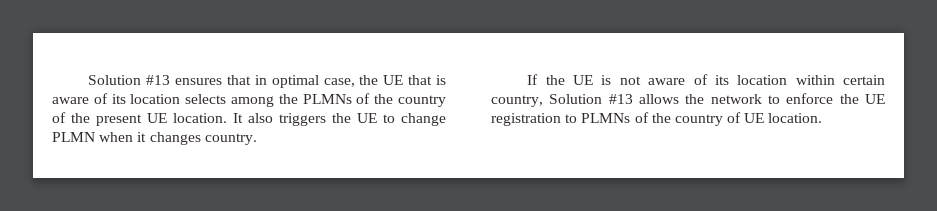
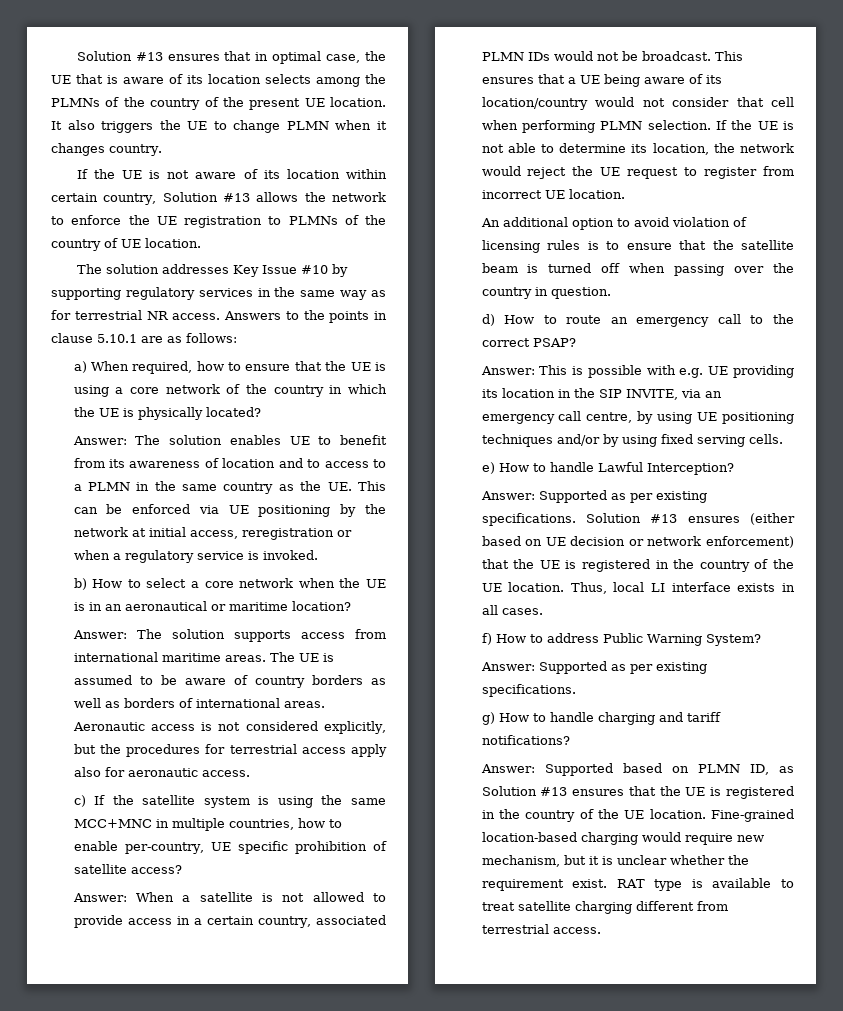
+ The solution addresses Key Issue #10 by supporting regulatory services in the same way as for terrestrial NR access. Answers to the points in clause 5.10.1 are as follows:
+ a) When required, how to ensure that the UE is using a core network of the country in which the UE is physically located?
+ Answer: The solution enables UE to benefit from its awareness of location and to access to a PLMN in the same country as the UE. This can be enforced via UE positioning by the network at initial access, reregistration or when a regulatory service is invoked.
+ b) How to select a core network when the UE is in an aeronautical or maritime location?
+ Answer: The solution supports access from international maritime areas. The UE is assumed to be aware of country borders as well as borders of international areas. Aeronautic access is not considered explicitly, but the procedures for terrestrial access apply also for aeronautic access.
+ c) If the satellite system is using the same MCC+MNC in multiple countries, how to enable per-country, UE specific prohibition of satellite access?
+ Answer: When a satellite is not allowed to provide access in a certain country, associated PLMN IDs would not be broadcast. This ensures that a UE being aware of its location/country would not consider that cell when performing PLMN selection. If the UE is not able to determine its location, the network would reject the UE request to register from incorrect UE location.
+ An additional option to avoid violation of licensing rules is to ensure that the satellite beam is turned off when passing over the country in question.
+ d) How to route an emergency call to the correct PSAP?
+ Answer: This is possible with e.g. UE providing its location in the SIP INVITE, via an emergency call centre, by using UE positioning techniques and/or by using fixed serving cells.
+ e) How to handle Lawful Interception?
+ Answer: Supported as per existing specifications. Solution #13 ensures (either based on UE decision or network enforcement) that the UE is registered in the country of the UE location. Thus, local LI interface exists in all cases.
+ f) How to address Public Warning System?
+ Answer: Supported as per existing specifications.
+ g) How to handle charging and tariff notifications?
+ Answer: Supported based on PLMN ID, as Solution #13 ensures that the UE is registered in the country of the UE location. Fine-grained location-based charging would require new mechanism, but it is unclear whether the requirement exist. RAT type is available to treat satellite charging different from terrestrial access.

